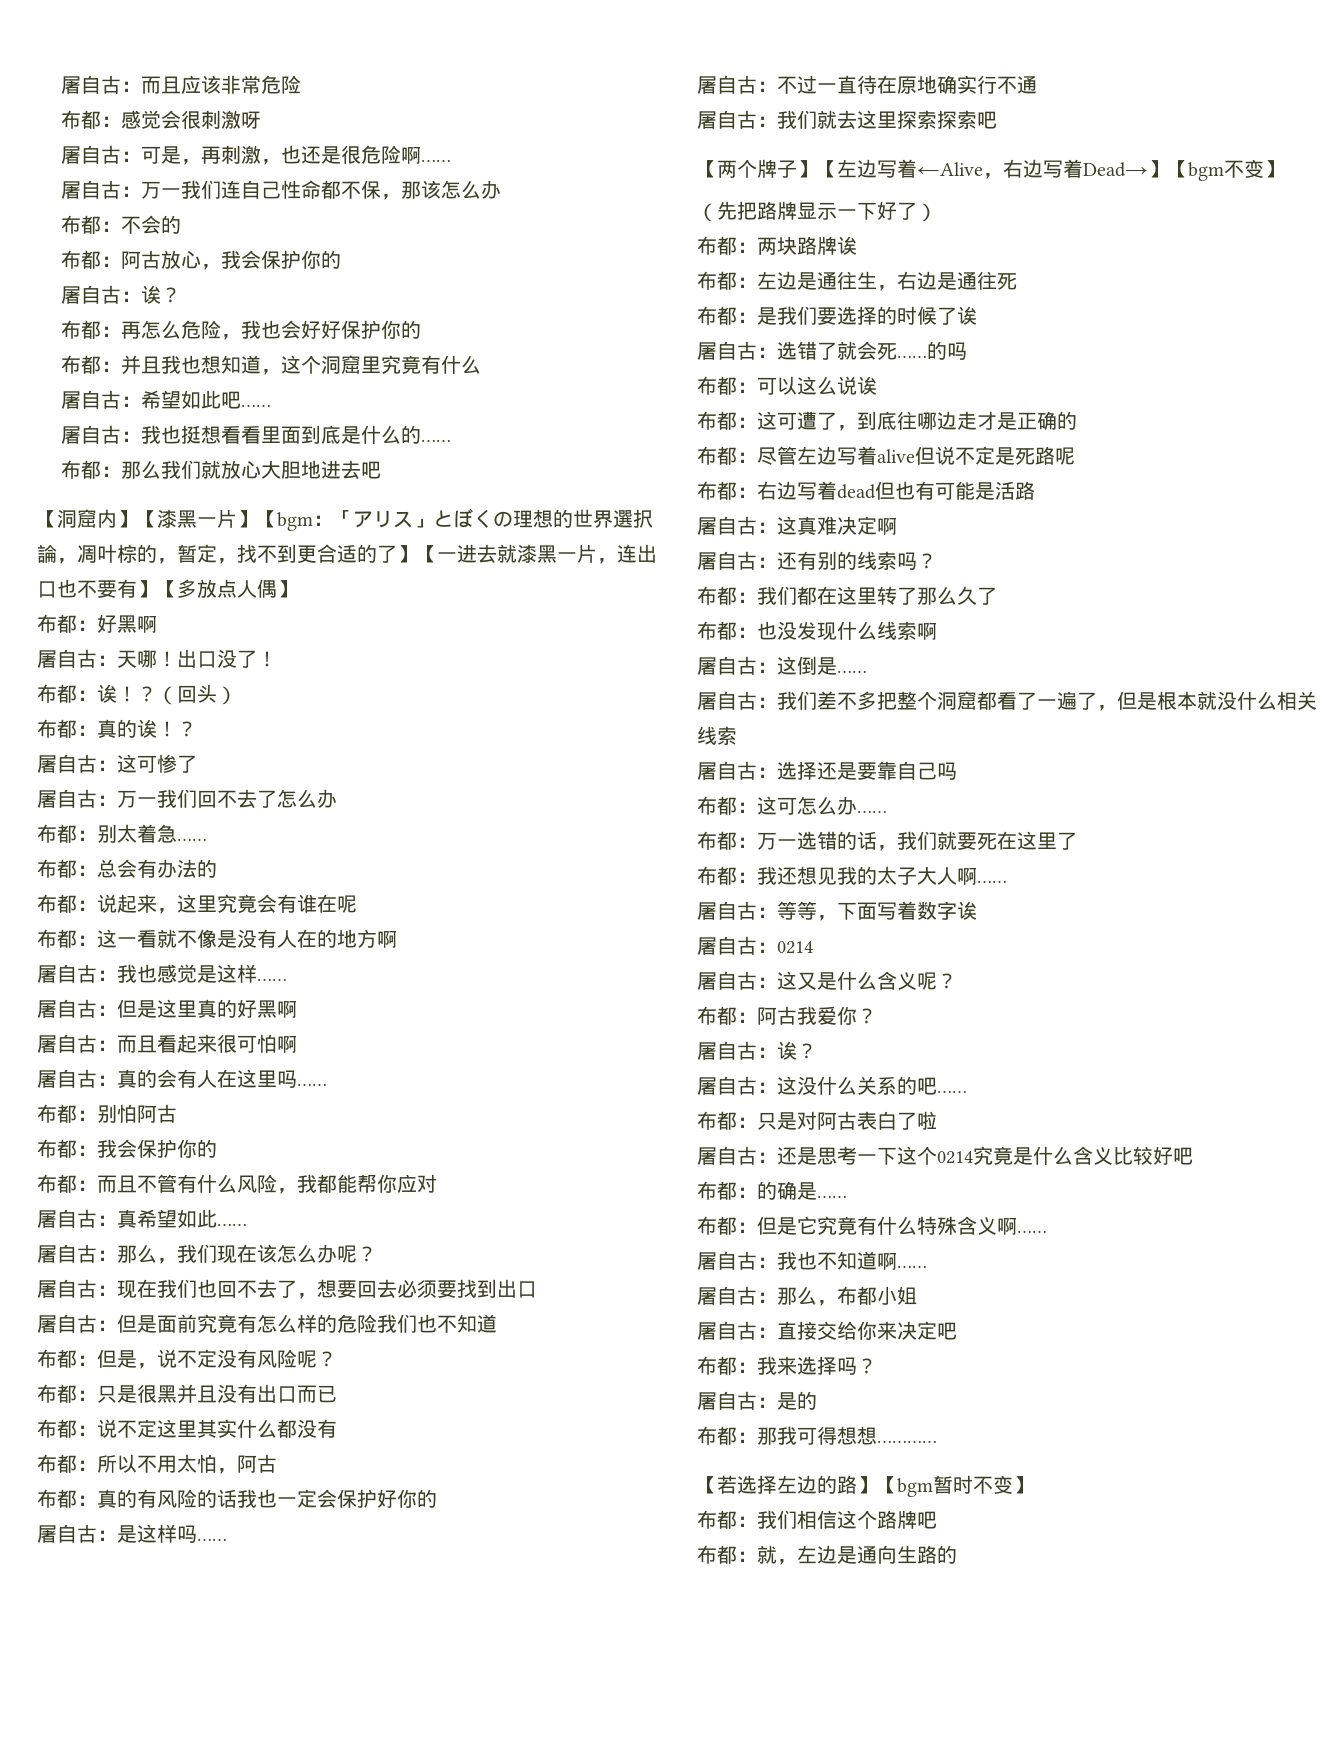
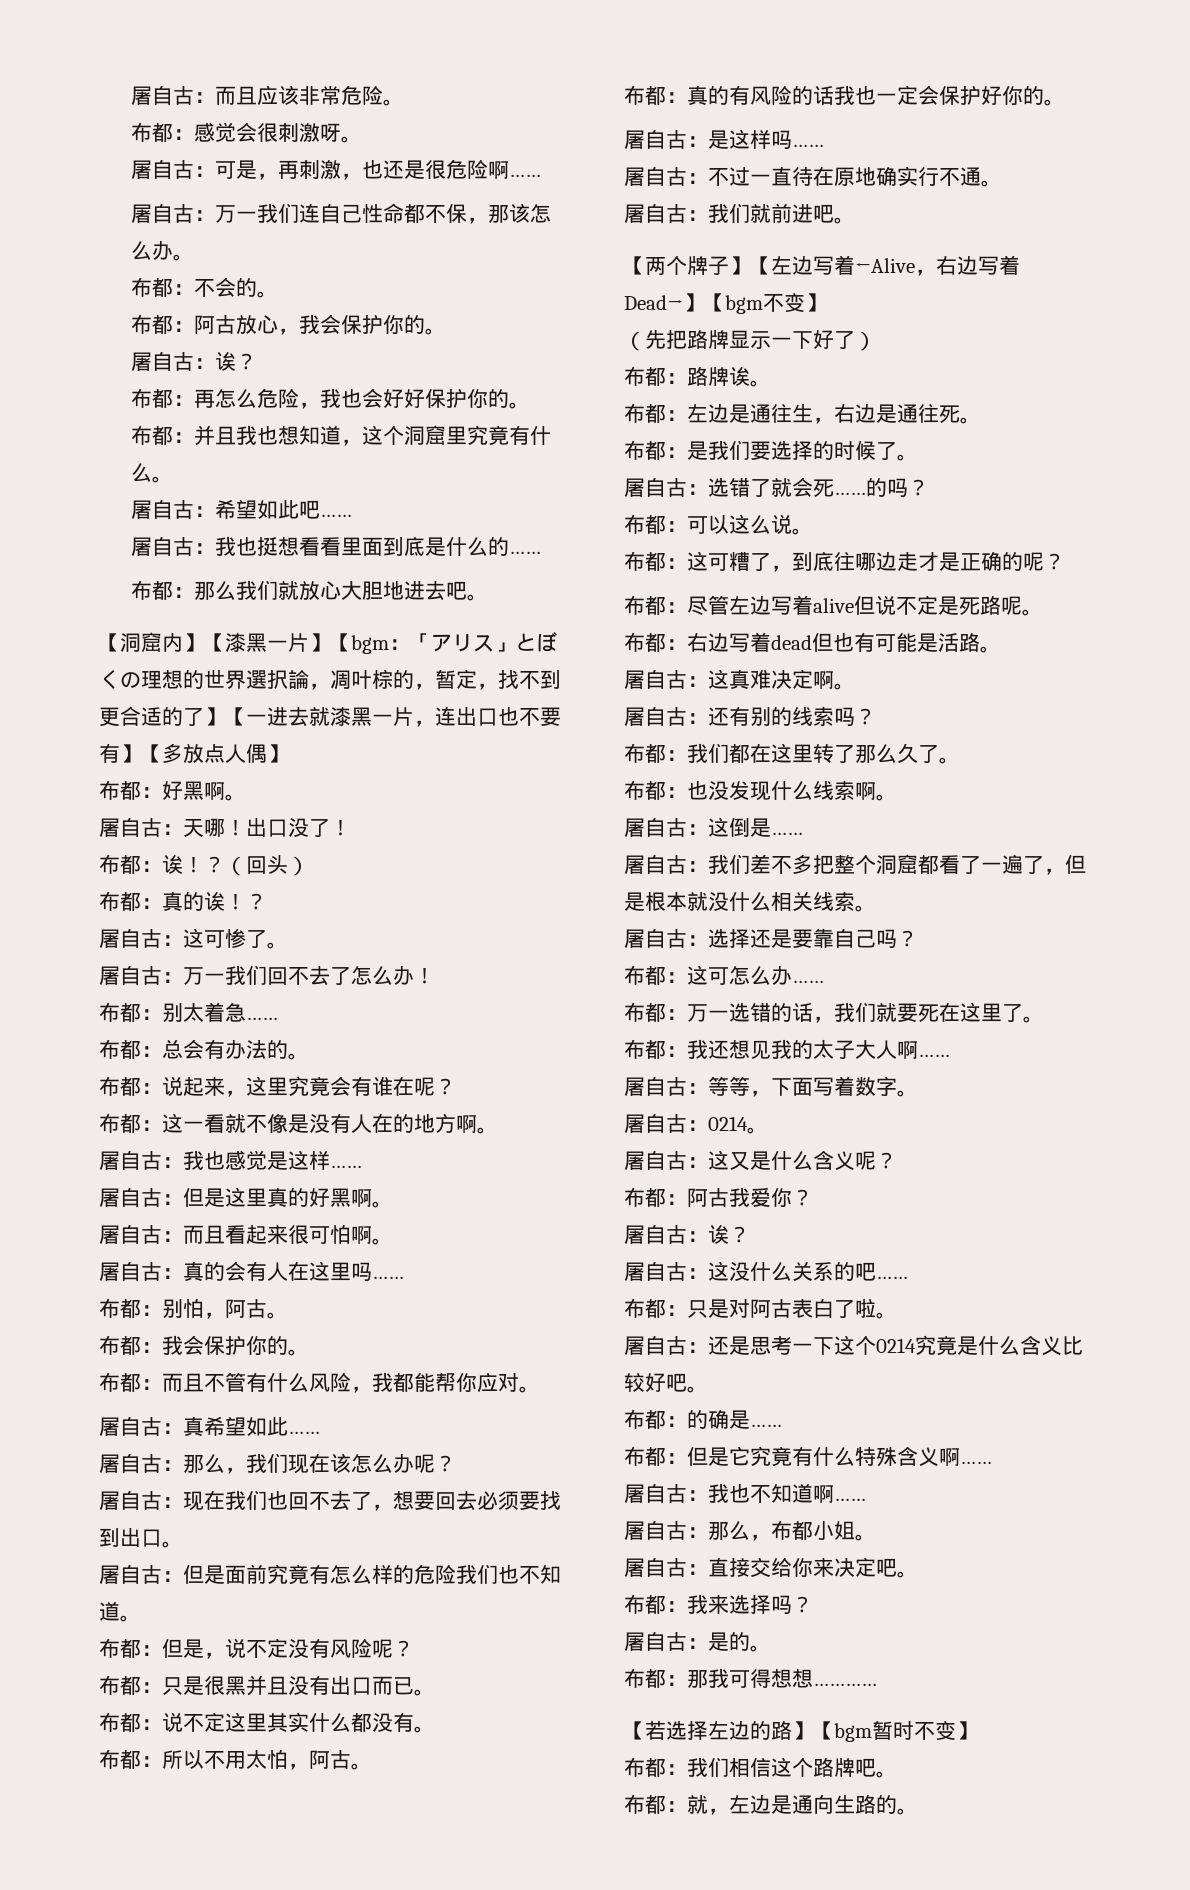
- 屠自古：而且应该非常危险
+ 屠自古：而且应该非常危险。
- 布都：感觉会很刺激呀
+ 布都：感觉会很刺激呀。
- 屠自古：万一我们连自己性命都不保，那该怎么办
+ 屠自古：万一我们连自己性命都不保，那该怎么办。
- 布都：不会的
+ 布都：不会的。
- 布都：阿古放心，我会保护你的
+ 布都：阿古放心，我会保护你的。
- 布都：再怎么危险，我也会好好保护你的
+ 布都：再怎么危险，我也会好好保护你的。
- 布都：并且我也想知道，这个洞窟里究竟有什么
+ 布都：并且我也想知道，这个洞窟里究竟有什么。
- 布都：那么我们就放心大胆地进去吧
+ 布都：那么我们就放心大胆地进去吧。
- 布都：好黑啊
+ 布都：好黑啊。
- 屠自古：这可惨了
+ 屠自古：这可惨了。
- 屠自古：万一我们回不去了怎么办
+ 屠自古：万一我们回不去了怎么办！
- 布都：总会有办法的
+ 布都：总会有办法的。
- 布都：说起来，这里究竟会有谁在呢
+ 布都：说起来，这里究竟会有谁在呢？
- 布都：这一看就不像是没有人在的地方啊
+ 布都：这一看就不像是没有人在的地方啊。
- 屠自古：但是这里真的好黑啊
+ 屠自古：但是这里真的好黑啊。
- 屠自古：而且看起来很可怕啊
+ 屠自古：而且看起来很可怕啊。
- 布都：别怕阿古
+ 布都：别怕，阿古。
- 布都：我会保护你的
+ 布都：我会保护你的。
- 布都：而且不管有什么风险，我都能帮你应对
+ 布都：而且不管有什么风险，我都能帮你应对。
- 屠自古：现在我们也回不去了，想要回去必须要找到出口
+ 屠自古：现在我们也回不去了，想要回去必须要找到出口。
- 屠自古：但是面前究竟有怎么样的危险我们也不知道
+ 屠自古：但是面前究竟有怎么样的危险我们也不知道。
- 布都：只是很黑并且没有出口而已
+ 布都：只是很黑并且没有出口而已。
- 布都：说不定这里其实什么都没有
+ 布都：说不定这里其实什么都没有。
- 布都：所以不用太怕，阿古
+ 布都：所以不用太怕，阿古。
- 布都：真的有风险的话我也一定会保护好你的
+ 布都：真的有风险的话我也一定会保护好你的。
- 屠自古：不过一直待在原地确实行不通
+ 屠自古：不过一直待在原地确实行不通。
- 屠自古：我们就去这里探索探索吧
+ 屠自古：我们就前进吧。
- 布都：两块路牌诶
+ 布都：路牌诶。
- 布都：左边是通往生，右边是通往死
+ 布都：左边是通往生，右边是通往死。
- 布都：是我们要选择的时候了诶
+ 布都：是我们要选择的时候了。
- 的吗
+ 的吗？
- 布都：可以这么说诶
- 布都：这可遭了，到底往哪边走才是正确的
+ 布都：可以这么说。
+ 布都：这可糟了，到底往哪边走才是正确的呢？
- 布都：尽管左边写着alive但说不定是死路呢
+ 布都：尽管左边写着alive但说不定是死路呢。
- 布都：右边写着dead但也有可能是活路
+ 布都：右边写着dead但也有可能是活路。
- 屠自古：这真难决定啊
+ 屠自古：这真难决定啊。
- 布都：我们都在这里转了那么久了
+ 布都：我们都在这里转了那么久了。
- 布都：也没发现什么线索啊
+ 布都：也没发现什么线索啊。
- 屠自古：我们差不多把整个洞窟都看了一遍了，但是根本就没什么相关线索
+ 屠自古：我们差不多把整个洞窟都看了一遍了，但是根本就没什么相关线索。
- 屠自古：选择还是要靠自己吗
+ 屠自古：选择还是要靠自己吗？
- 布都：万一选错的话，我们就要死在这里了
+ 布都：万一选错的话，我们就要死在这里了。
- 屠自古：等等，下面写着数字诶
+ 屠自古：等等，下面写着数字。
- 屠自古：0214
+ 屠自古：0214。
- 布都：只是对阿古表白了啦
+ 布都：只是对阿古表白了啦。
- 屠自古：还是思考一下这个0214究竟是什么含义比较好吧
+ 屠自古：还是思考一下这个0214究竟是什么含义比较好吧。
- 屠自古：那么，布都小姐
+ 屠自古：那么，布都小姐。
- 屠自古：直接交给你来决定吧
+ 屠自古：直接交给你来决定吧。
- 屠自古：是的
+ 屠自古：是的。
- 布都：我们相信这个路牌吧
+ 布都：我们相信这个路牌吧。
- 布都：就，左边是通向生路的
+ 布都：就，左边是通向生路的。

